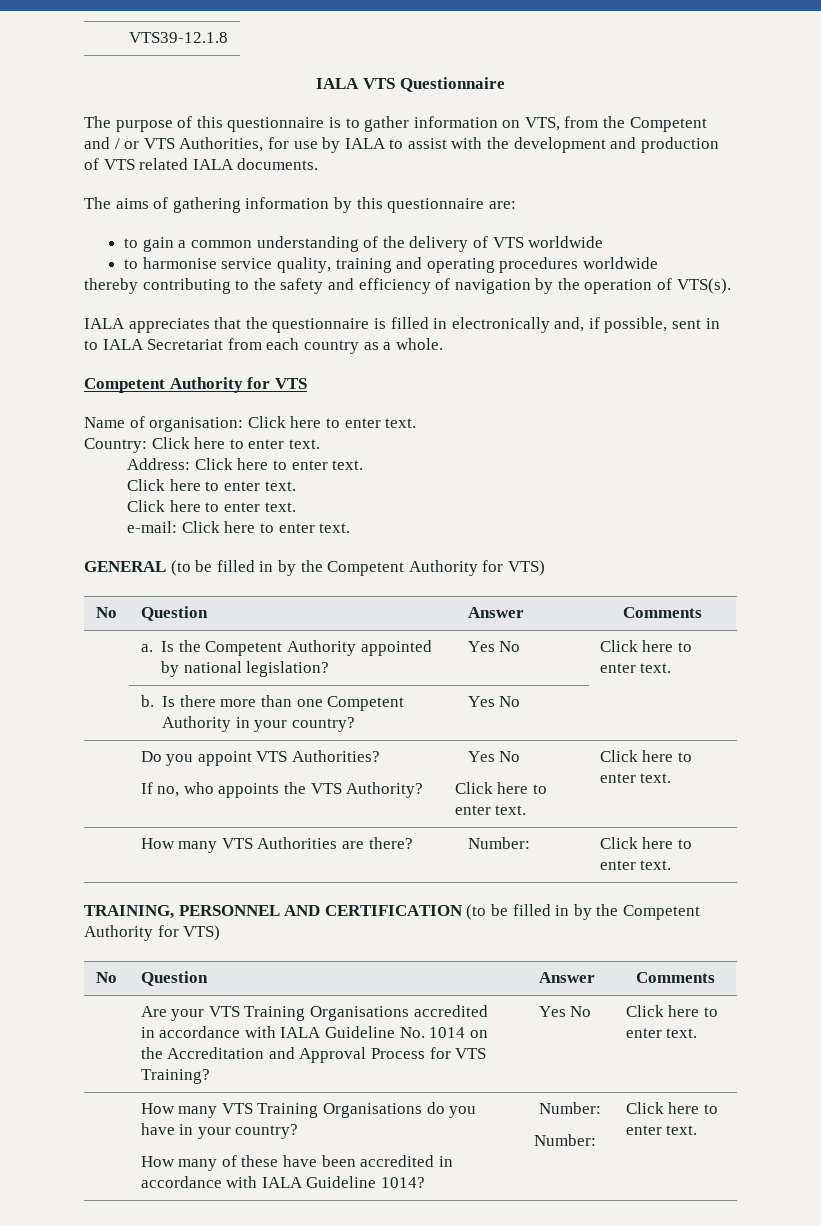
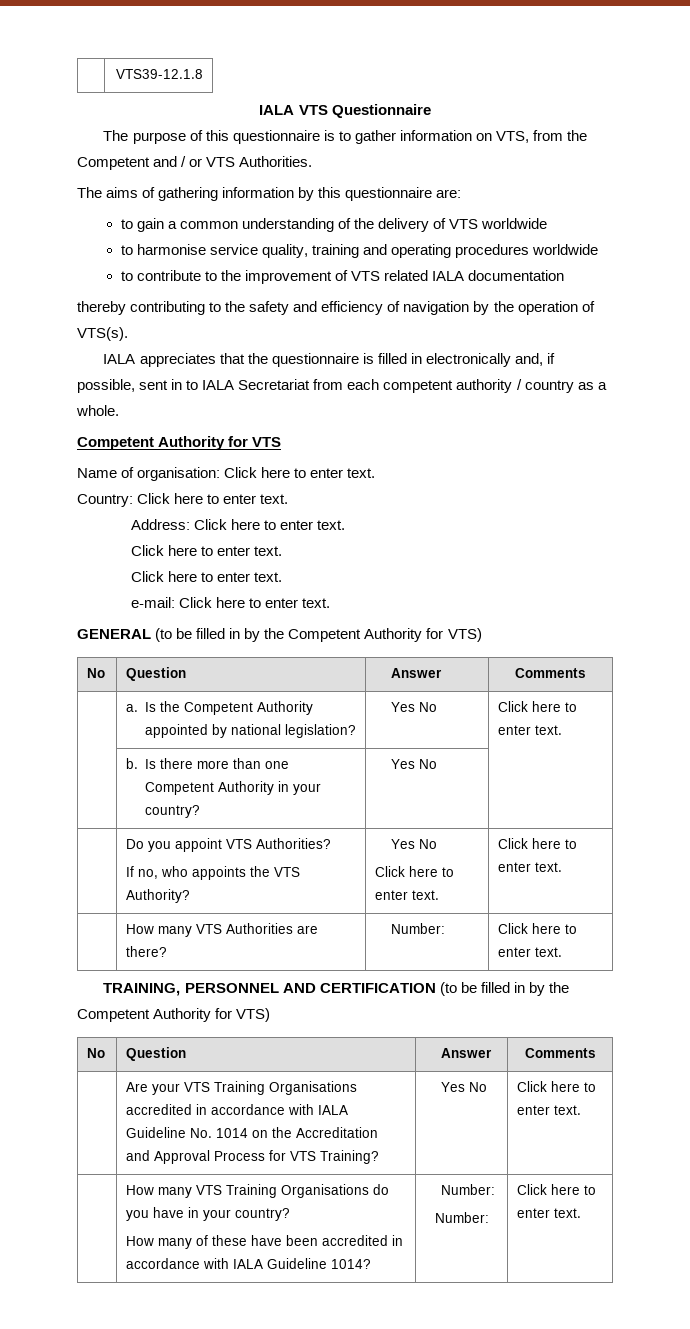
- The purpose of this questionnaire is to gather information on VTS, from the Competent and / or VTS Authorities, for use by IALA to assist with the development and production of VTS related IALA documents.
+ The purpose of this questionnaire is to gather information on VTS, from the Competent and / or VTS Authorities.
+ to contribute to the improvement of VTS related IALA documentation
- IALA appreciates that the questionnaire is filled in electronically and, if possible, sent in to IALA Secretariat from each country as a whole.
+ IALA appreciates that the questionnaire is filled in electronically and, if possible, sent in to IALA Secretariat from each competent authority / country as a whole.

